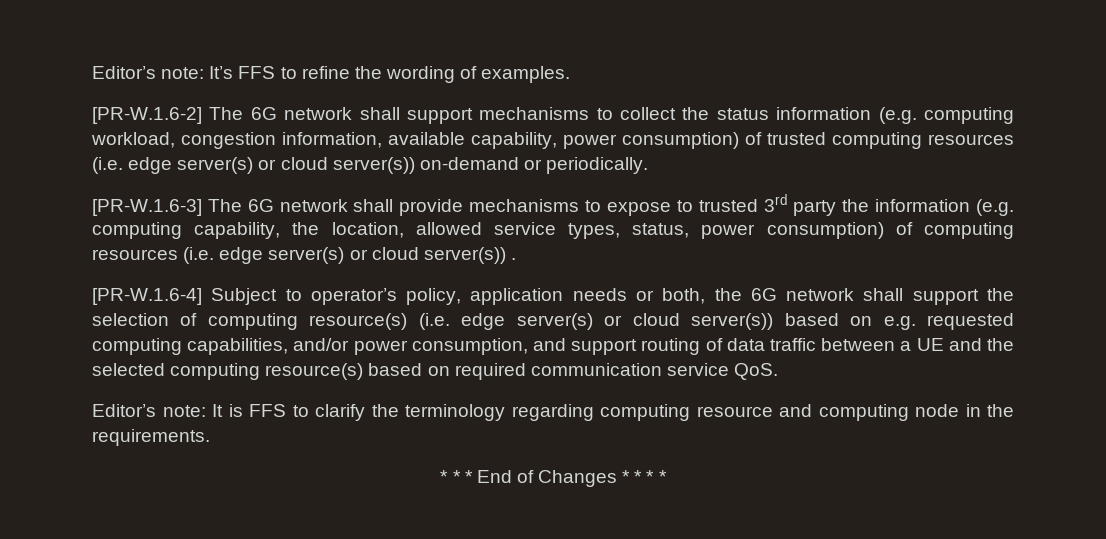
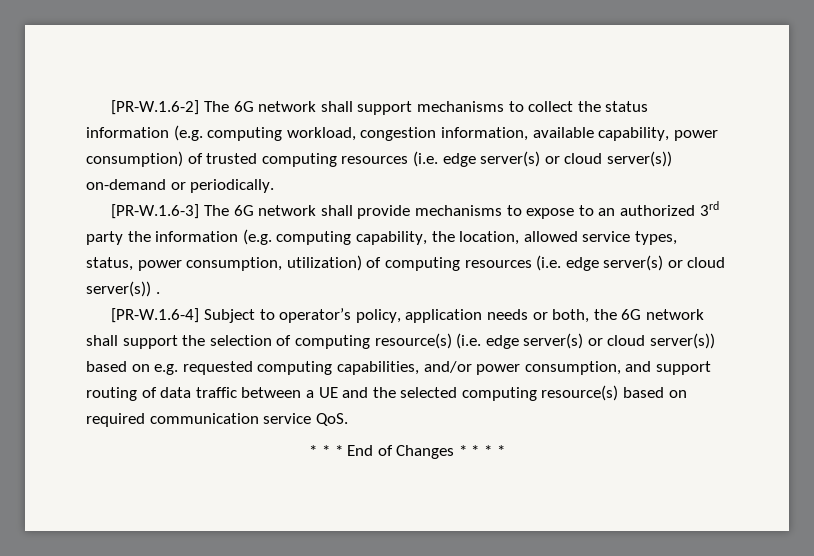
- Editor’s note: It’s FFS to refine the wording of examples.
- [PR-W.1.6-3] The 6G network shall provide mechanisms to expose to trusted 3rd party the information (e.g. computing capability, the location, allowed service types, status, power consumption) of computing resources (i.e. edge server(s) or cloud server(s)) .
+ [PR-W.1.6-3] The 6G network shall provide mechanisms to expose to an authorized 3rd party the information (e.g. computing capability, the location, allowed service types, status, power consumption, utilization) of computing resources (i.e. edge server(s) or cloud server(s)) .
- Editor’s note: It is FFS to clarify the terminology regarding computing resource and computing node in the requirements.

